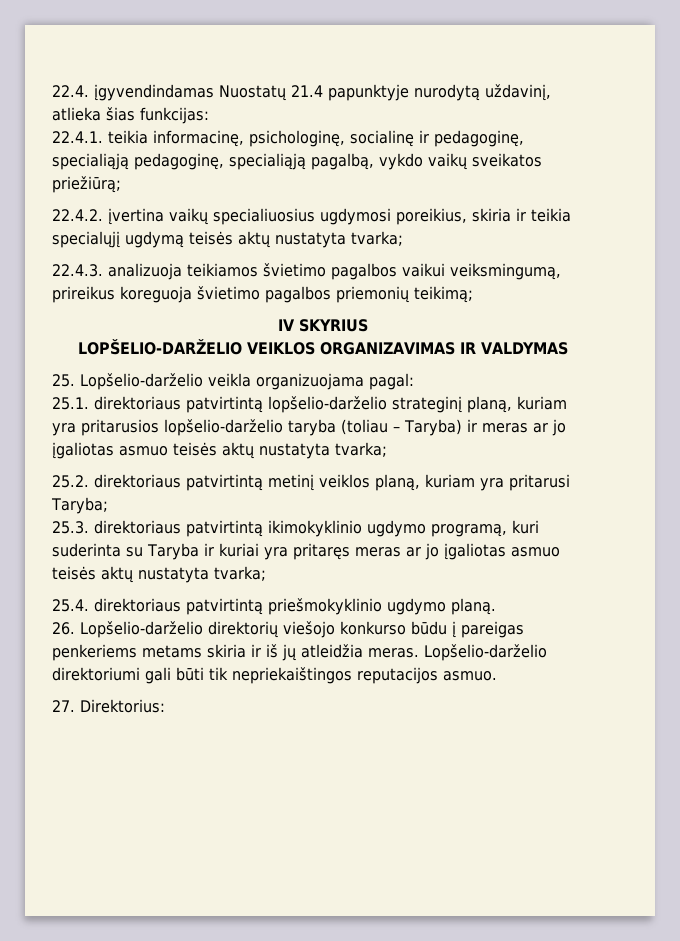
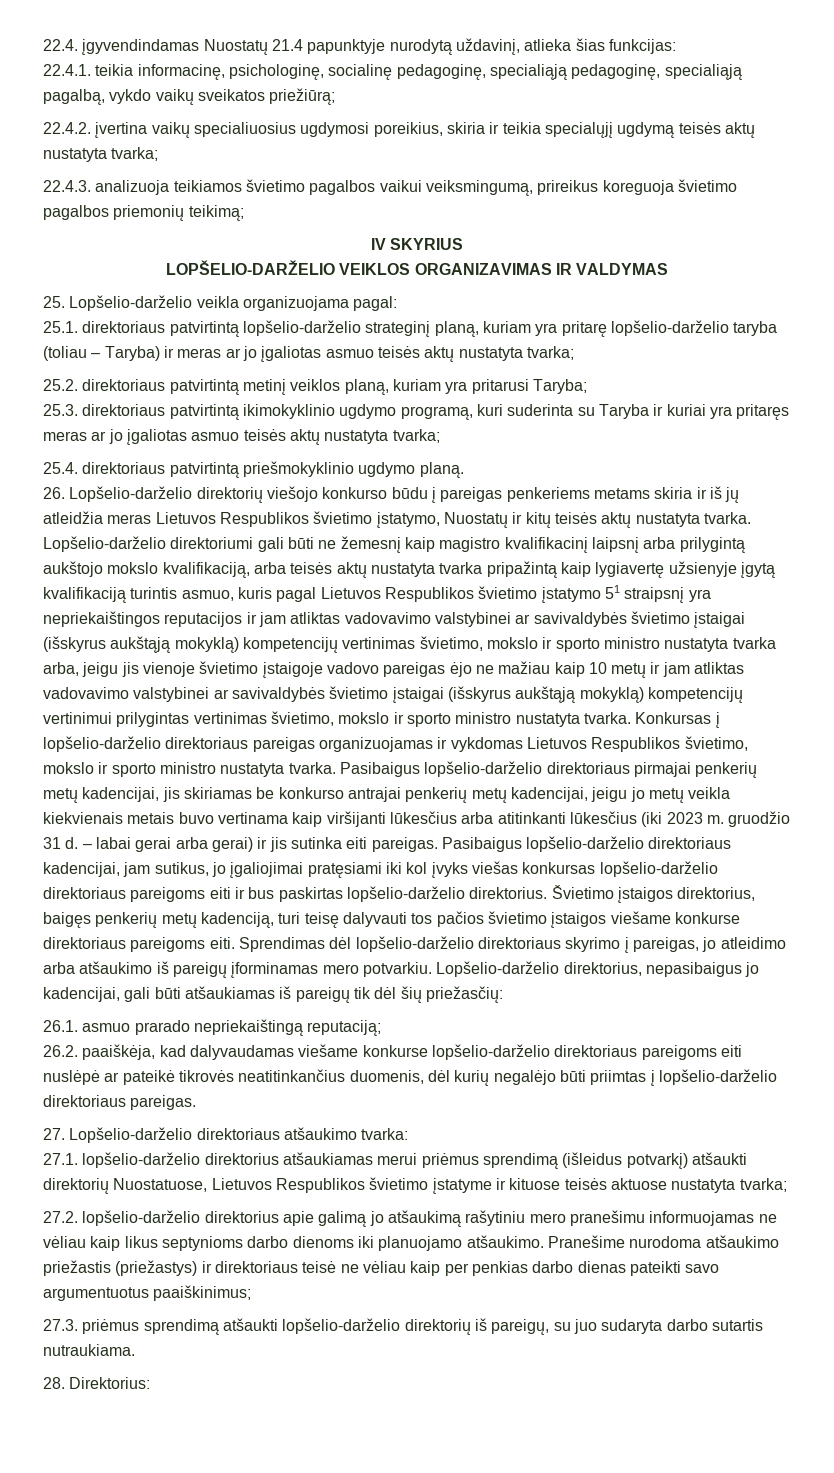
- 22.4.1. teikia informacinę, psichologinę, socialinę ir pedagoginę, specialiąją pedagoginę, specialiąją pagalbą, vykdo vaikų sveikatos priežiūrą;
+ 22.4.1. teikia informacinę, psichologinę, socialinę pedagoginę, specialiąją pedagoginę, specialiąją pagalbą, vykdo vaikų sveikatos priežiūrą;
- 25.1. direktoriaus patvirtintą lopšelio-darželio strateginį planą, kuriam yra pritarusios lopšelio-darželio taryba (toliau – Taryba) ir meras ar jo įgaliotas asmuo teisės aktų nustatyta tvarka;
+ 25.1. direktoriaus patvirtintą lopšelio-darželio strateginį planą, kuriam yra pritarę lopšelio-darželio taryba (toliau – Taryba) ir meras ar jo įgaliotas asmuo teisės aktų nustatyta tvarka;
- 26. Lopšelio-darželio direktorių viešojo konkurso būdu į pareigas penkeriems metams skiria ir iš jų atleidžia meras. Lopšelio-darželio direktoriumi gali būti tik nepriekaištingos reputacijos asmuo.
- 27. Direktorius:
+ 26. Lopšelio-darželio direktorių viešojo konkurso būdu į pareigas penkeriems metams skiria ir iš jų atleidžia meras Lietuvos Respublikos švietimo įstatymo, Nuostatų ir kitų teisės aktų nustatyta tvarka. Lopšelio-darželio direktoriumi gali būti ne žemesnį kaip magistro kvalifikacinį laipsnį arba prilygintą aukštojo mokslo kvalifikaciją, arba teisės aktų nustatyta tvarka pripažintą kaip lygiavertę užsienyje įgytą kvalifikaciją turintis asmuo, kuris pagal Lietuvos Respublikos švietimo įstatymo 51 straipsnį yra nepriekaištingos reputacijos ir jam atliktas vadovavimo valstybinei ar savivaldybės švietimo įstaigai (išskyrus aukštąją mokyklą) kompetencijų vertinimas švietimo, mokslo ir sporto ministro nustatyta tvarka arba, jeigu jis vienoje švietimo įstaigoje vadovo pareigas ėjo ne mažiau kaip 10 metų ir jam atliktas vadovavimo valstybinei ar savivaldybės švietimo įstaigai (išskyrus aukštąją mokyklą) kompetencijų vertinimui prilygintas vertinimas švietimo, mokslo ir sporto ministro nustatyta tvarka. Konkursas į lopšelio-darželio direktoriaus pareigas organizuojamas ir vykdomas Lietuvos Respublikos švietimo, mokslo ir sporto ministro nustatyta tvarka. Pasibaigus lopšelio-darželio direktoriaus pirmajai penkerių metų kadencijai, jis skiriamas be konkurso antrajai penkerių metų kadencijai, jeigu jo metų veikla kiekvienais metais buvo vertinama kaip viršijanti lūkesčius arba atitinkanti lūkesčius (iki 2023 m. gruodžio 31 d. – labai gerai arba gerai) ir jis sutinka eiti pareigas. Pasibaigus lopšelio-darželio direktoriaus kadencijai, jam sutikus, jo įgaliojimai pratęsiami iki kol įvyks viešas konkursas lopšelio-darželio direktoriaus pareigoms eiti ir bus paskirtas lopšelio-darželio direktorius. Švietimo įstaigos direktorius, baigęs penkerių metų kadenciją, turi teisę dalyvauti tos pačios švietimo įstaigos viešame konkurse direktoriaus pareigoms eiti. Sprendimas dėl lopšelio-darželio direktoriaus skyrimo į pareigas, jo atleidimo arba atšaukimo iš pareigų įforminamas mero potvarkiu. Lopšelio-darželio direktorius, nepasibaigus jo kadencijai, gali būti atšaukiamas iš pareigų tik dėl šių priežasčių:
+ 26.1. asmuo prarado nepriekaištingą reputaciją;
+ 26.2. paaiškėja, kad dalyvaudamas viešame konkurse lopšelio-darželio direktoriaus pareigoms eiti nuslėpė ar pateikė tikrovės neatitinkančius duomenis, dėl kurių negalėjo būti priimtas į lopšelio-darželio direktoriaus pareigas.
+ 27. Lopšelio-darželio direktoriaus atšaukimo tvarka:
+ 27.1. lopšelio-darželio direktorius atšaukiamas merui priėmus sprendimą (išleidus potvarkį) atšaukti direktorių Nuostatuose, Lietuvos Respublikos švietimo įstatyme ir kituose teisės aktuose nustatyta tvarka;
+ 27.2. lopšelio-darželio direktorius apie galimą jo atšaukimą rašytiniu mero pranešimu informuojamas ne vėliau kaip likus septynioms darbo dienoms iki planuojamo atšaukimo. Pranešime nurodoma atšaukimo priežastis (priežastys) ir direktoriaus teisė ne vėliau kaip per penkias darbo dienas pateikti savo argumentuotus paaiškinimus;
+ 27.3. priėmus sprendimą atšaukti lopšelio-darželio direktorių iš pareigų, su juo sudaryta darbo sutartis nutraukiama.
+ 28. Direktorius:

